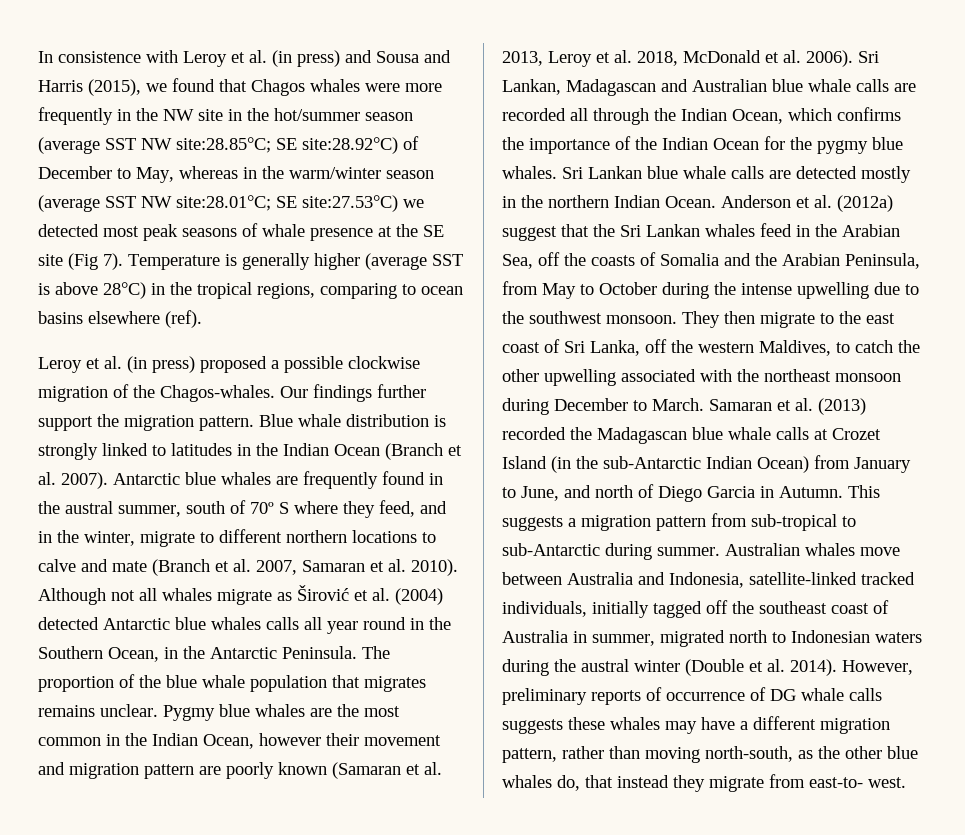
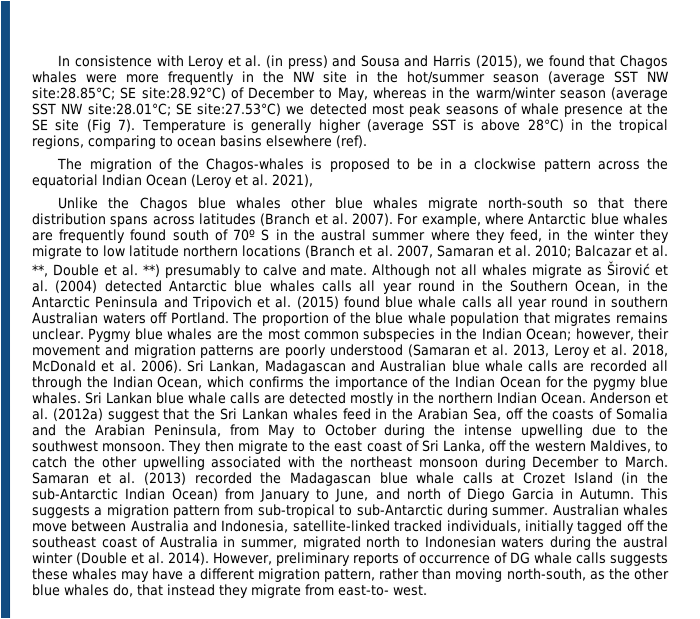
- Leroy et al. (in press) proposed a possible clockwise migration of the Chagos-whales. Our findings further support the migration pattern. Blue whale distribution is strongly linked to latitudes in the Indian Ocean (Branch et al. 2007).
+ The migration of the Chagos-whales is proposed to be in a clockwise pattern across the equatorial Indian Ocean (Leroy et al. 2021),
+ Unlike the Chagos blue whales other blue whales migrate north-south so that there distribution spans across latitudes (Branch et al. 2007).
- Antarctic blue whales are frequently found in the austral summer, south of 70º S where they feed, and in the winter, migrate to different northern locations to calve and mate (Branch et al. 2007, Samaran et al. 2010).
+ For example, where Antarctic blue whales are frequently found south of 70º S in the austral summer where they feed, in the winter they migrate to low latitude northern locations (Branch et al. 2007, Samaran et al. 2010; Balcazar et al. **, Double et al. **) presumably to calve and mate.
- Although not all whales migrate as Širović et al. (2004) detected Antarctic blue whales calls all year round in the Southern Ocean, in the Antarctic Peninsula.
+ Although not all whales migrate as Širović et al. (2004) detected Antarctic blue whales calls all year round in the Southern Ocean, in the Antarctic Peninsula and Tripovich et al. (2015) found blue whale calls all year round in southern Australian waters off Portland.
- Pygmy blue whales are the most common in the Indian Ocean, however their movement and migration pattern are poorly known (Samaran et al. 2013, Leroy et al. 2018, McDonald et al. 2006).
+ Pygmy blue whales are the most common subspecies in the Indian Ocean; however, their movement and migration patterns are poorly understood (Samaran et al. 2013, Leroy et al. 2018, McDonald et al. 2006).

